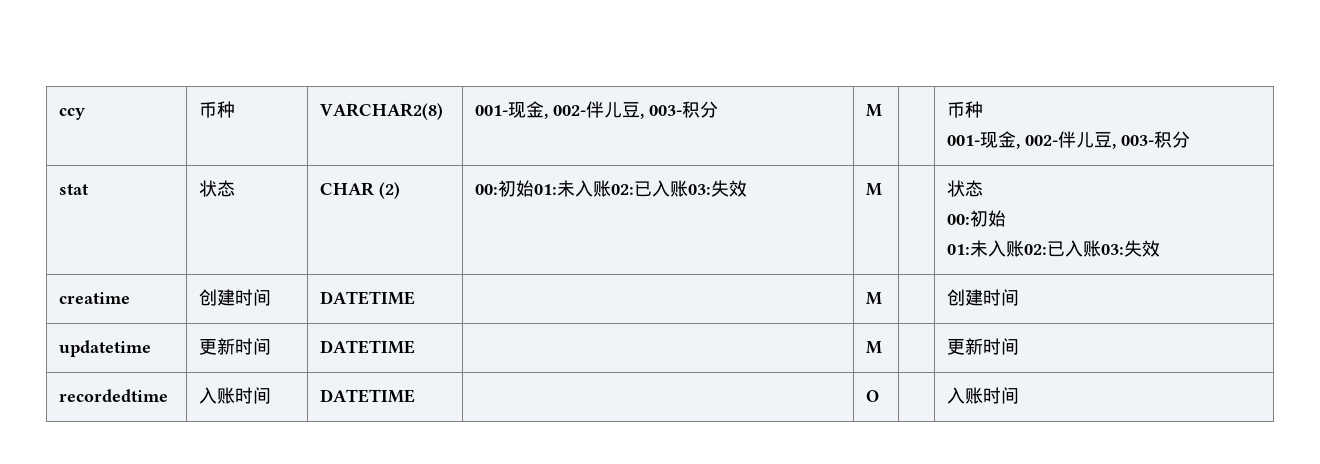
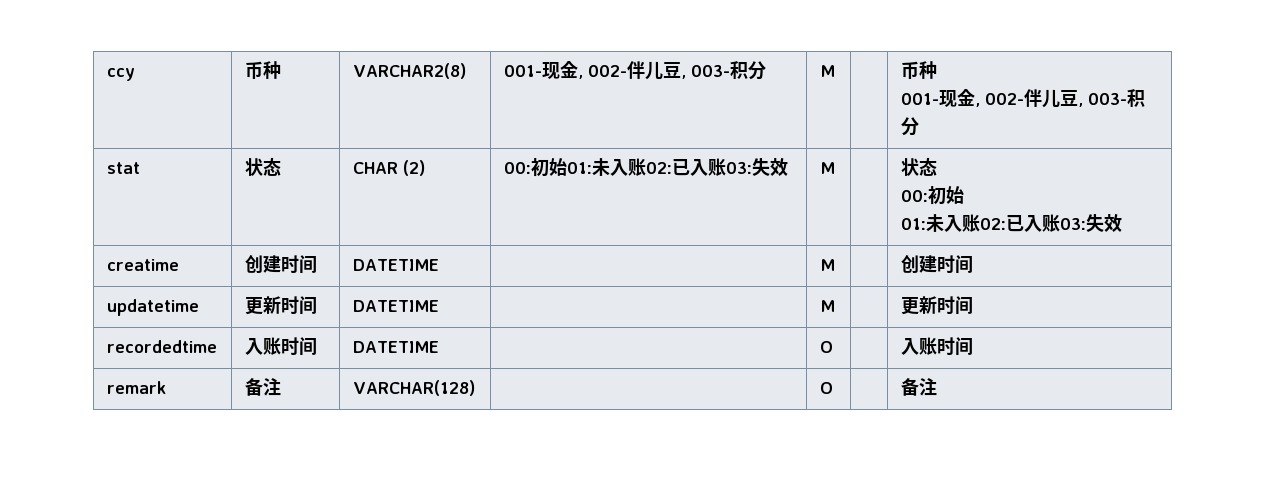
+ remark | 备注 | VARCHAR(128) | | O | | 备注

